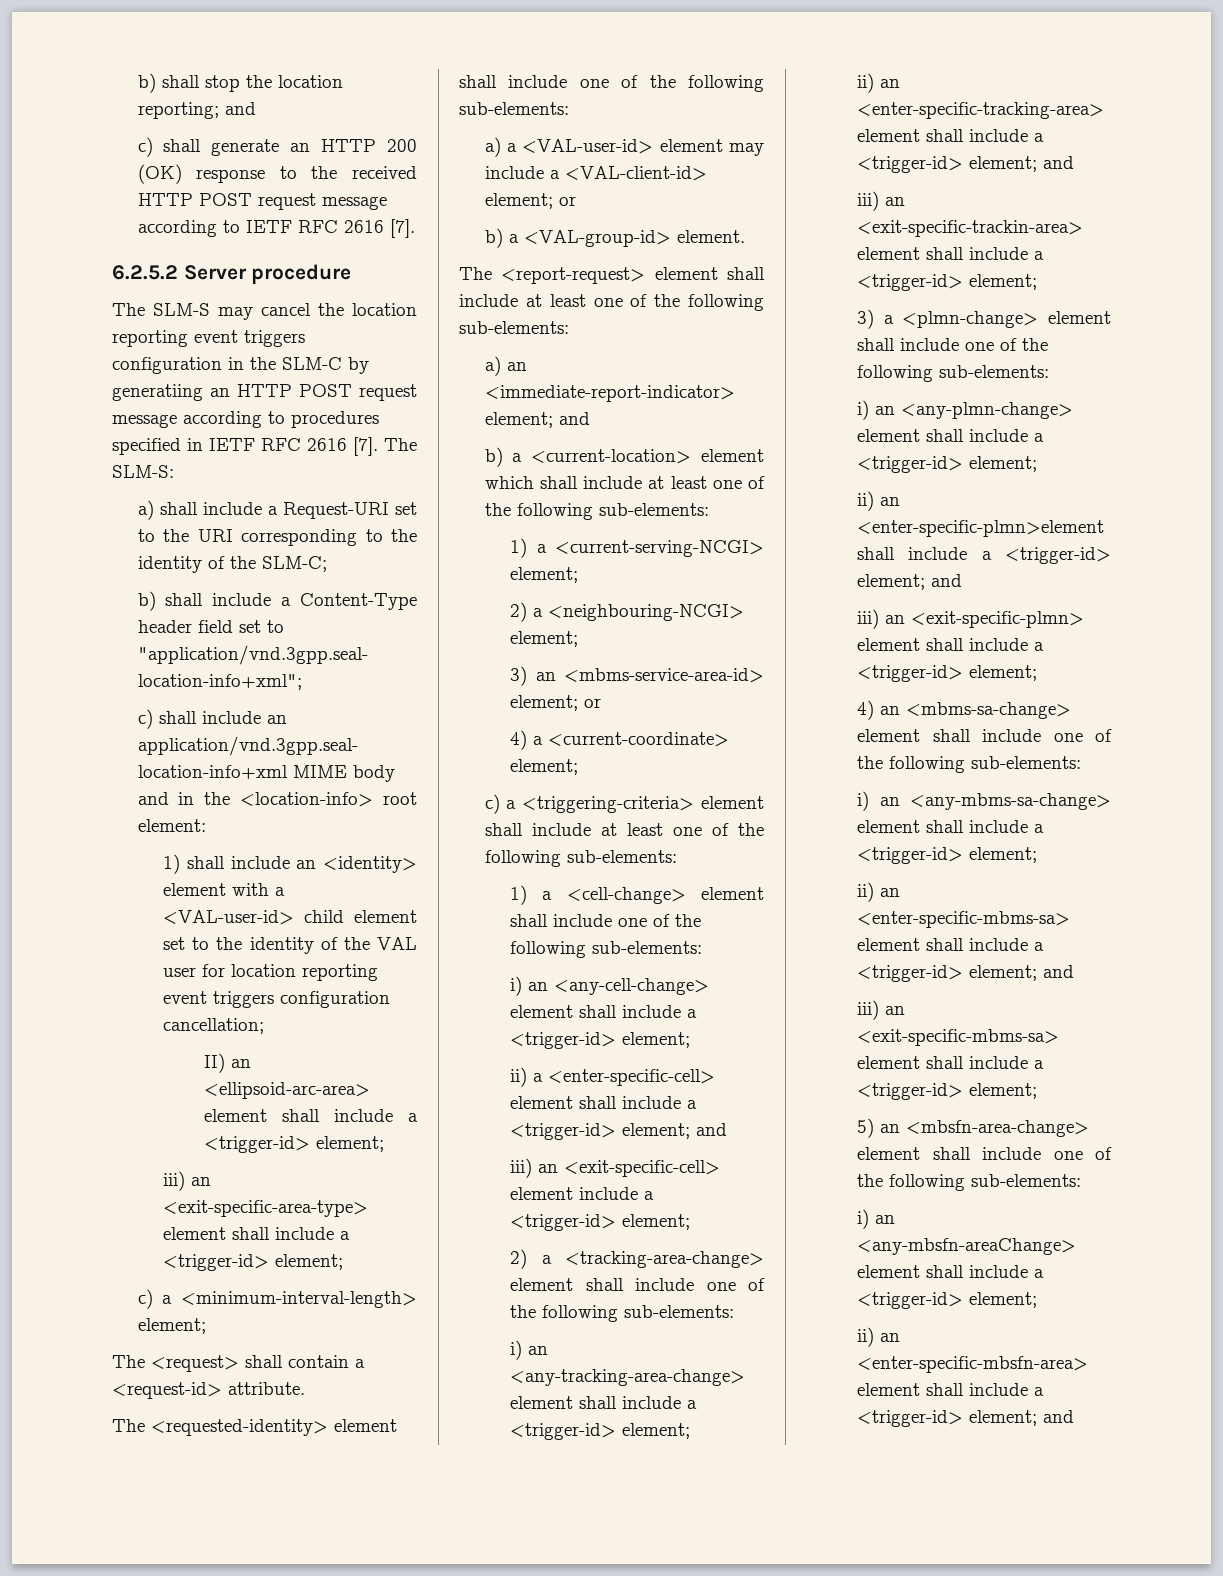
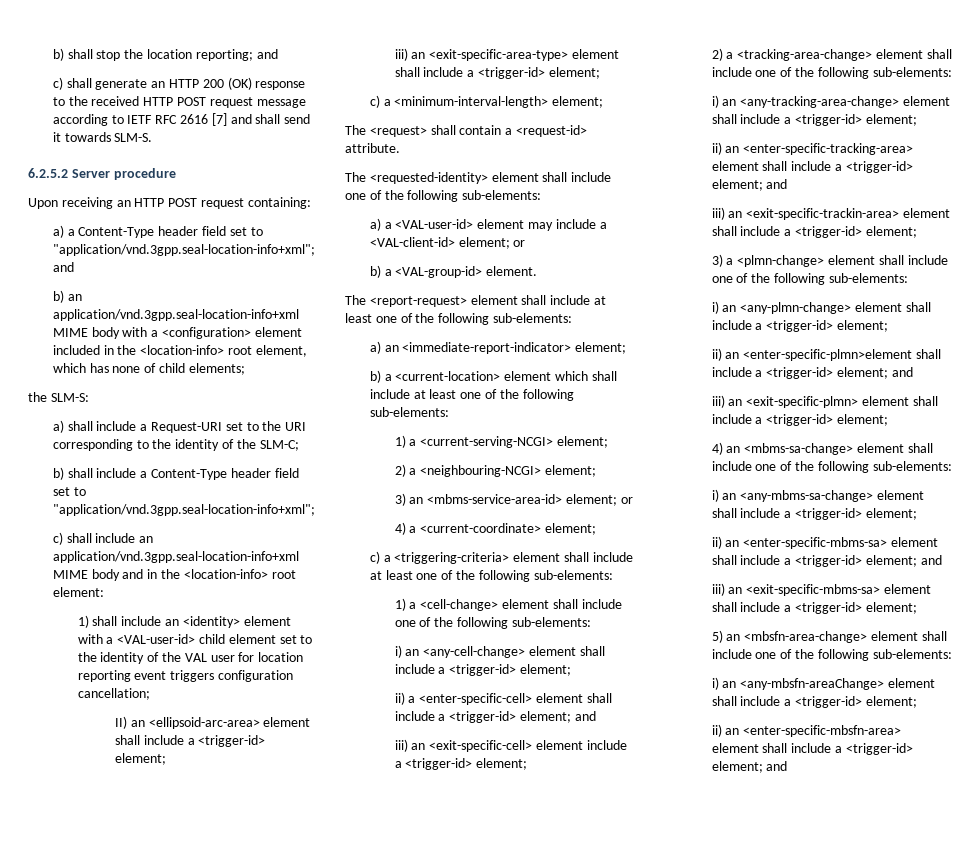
- c) shall generate an HTTP 200 (OK) response to the received HTTP POST request message according to IETF RFC 2616 [7].
+ c) shall generate an HTTP 200 (OK) response to the received HTTP POST request message according to IETF RFC 2616 [7] and shall send it towards SLM-S.
  6.2.5.2 Server procedure
- The SLM-S may cancel the location reporting event triggers configuration in the SLM-C by generatiing an HTTP POST request message according to procedures specified in IETF RFC 2616 [7]. The SLM-S:
+ Upon receiving an HTTP POST request containing:
+ a) a Content-Type header field set to "application/vnd.3gpp.seal-location-info+xml"; and
+ b) an application/vnd.3gpp.seal-location-info+xml MIME body with a <configuration> element included in the <location-info> root element, which has none of child elements;
+ the SLM-S:
- a) an <immediate-report-indicator> element; and
+ a) an <immediate-report-indicator> element;

